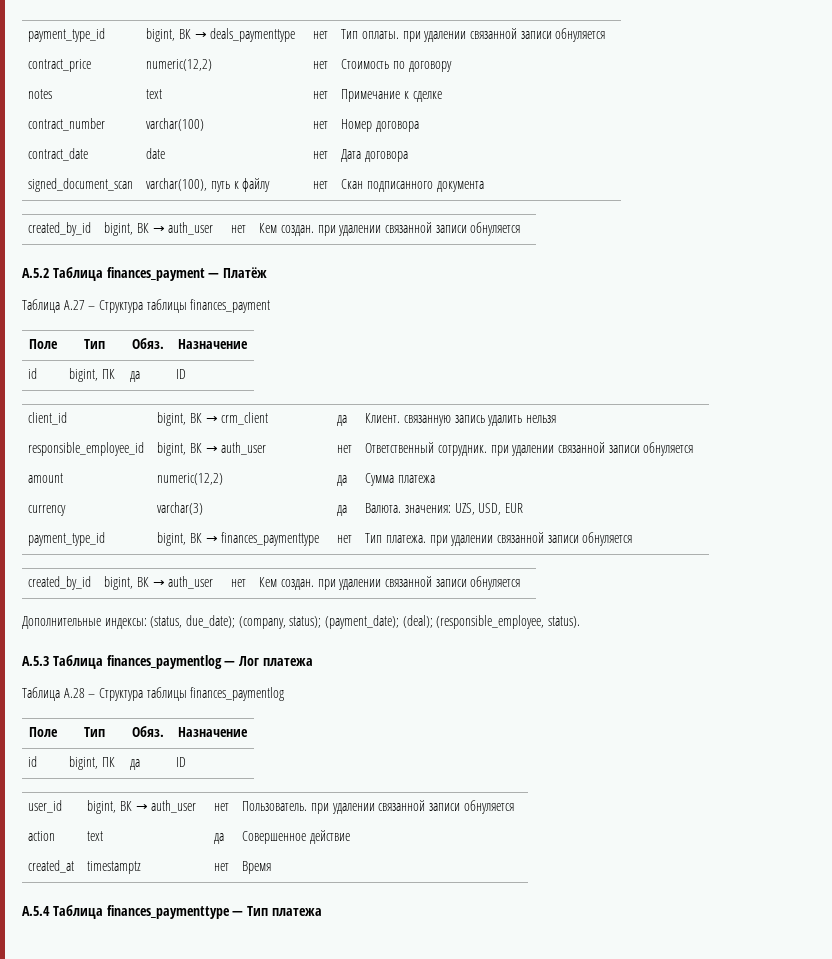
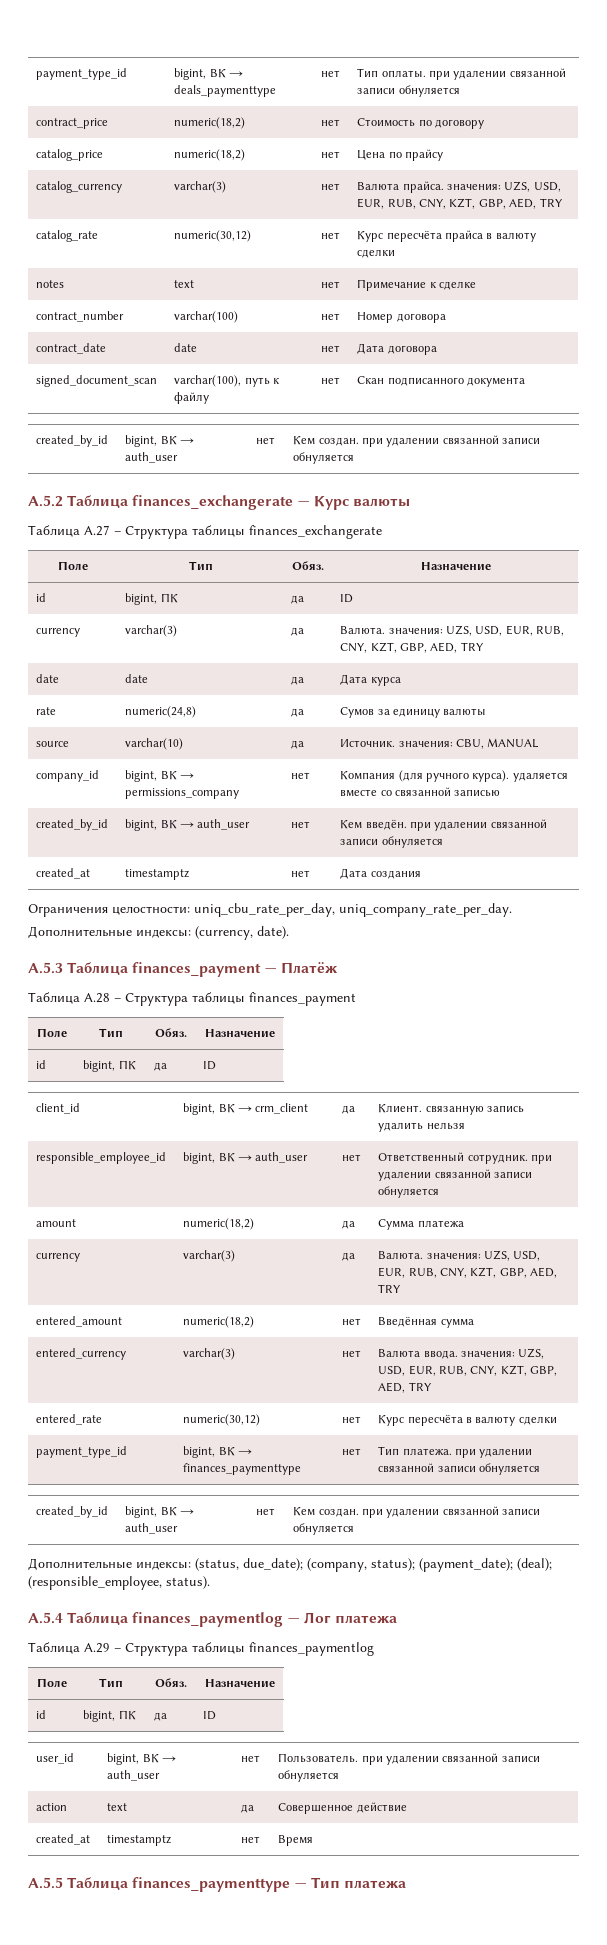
- contract_price | numeric(12,2) | нет | Стоимость по договору
+ contract_price | numeric(18,2) | нет | Стоимость по договору
+ catalog_price | numeric(18,2) | нет | Цена по прайсу
+ catalog_currency | varchar(3) | нет | Валюта прайса. значения: UZS, USD, EUR, RUB, CNY, KZT, GBP, AED, TRY
+ catalog_rate | numeric(30,12) | нет | Курс пересчёта прайса в валюту сделки
- А.5.2 Таблица finances_payment — Платёж
+ А.5.2 Таблица finances_exchangerate — Курс валюты
+ Таблица А.27 – Структура таблицы finances_exchangerate
+ Поле | Тип | Обяз. | Назначение
+ id | bigint, ПК | да | ID
+ currency | varchar(3) | да | Валюта. значения: UZS, USD, EUR, RUB, CNY, KZT, GBP, AED, TRY
+ date | date | да | Дата курса
+ rate | numeric(24,8) | да | Сумов за единицу валюты
+ source | varchar(10) | да | Источник. значения: CBU, MANUAL
+ company_id | bigint, ВК → permissions_company | нет | Компания (для ручного курса). удаляется вместе со связанной записью
+ created_by_id | bigint, ВК → auth_user | нет | Кем введён. при удалении связанной записи обнуляется
+ created_at | timestamptz | нет | Дата создания
+ Ограничения целостности: uniq_cbu_rate_per_day, uniq_company_rate_per_day.
+ Дополнительные индексы: (currency, date).
+ А.5.3 Таблица finances_payment — Платёж
- Таблица А.27 – Структура таблицы finances_payment
+ Таблица А.28 – Структура таблицы finances_payment
- amount | numeric(12,2) | да | Сумма платежа
- currency | varchar(3) | да | Валюта. значения: UZS, USD, EUR
+ amount | numeric(18,2) | да | Сумма платежа
+ currency | varchar(3) | да | Валюта. значения: UZS, USD, EUR, RUB, CNY, KZT, GBP, AED, TRY
+ entered_amount | numeric(18,2) | нет | Введённая сумма
+ entered_currency | varchar(3) | нет | Валюта ввода. значения: UZS, USD, EUR, RUB, CNY, KZT, GBP, AED, TRY
+ entered_rate | numeric(30,12) | нет | Курс пересчёта в валюту сделки
- А.5.3 Таблица finances_paymentlog — Лог платежа
+ А.5.4 Таблица finances_paymentlog — Лог платежа
- Таблица А.28 – Структура таблицы finances_paymentlog
+ Таблица А.29 – Структура таблицы finances_paymentlog
- А.5.4 Таблица finances_paymenttype — Тип платежа
+ А.5.5 Таблица finances_paymenttype — Тип платежа

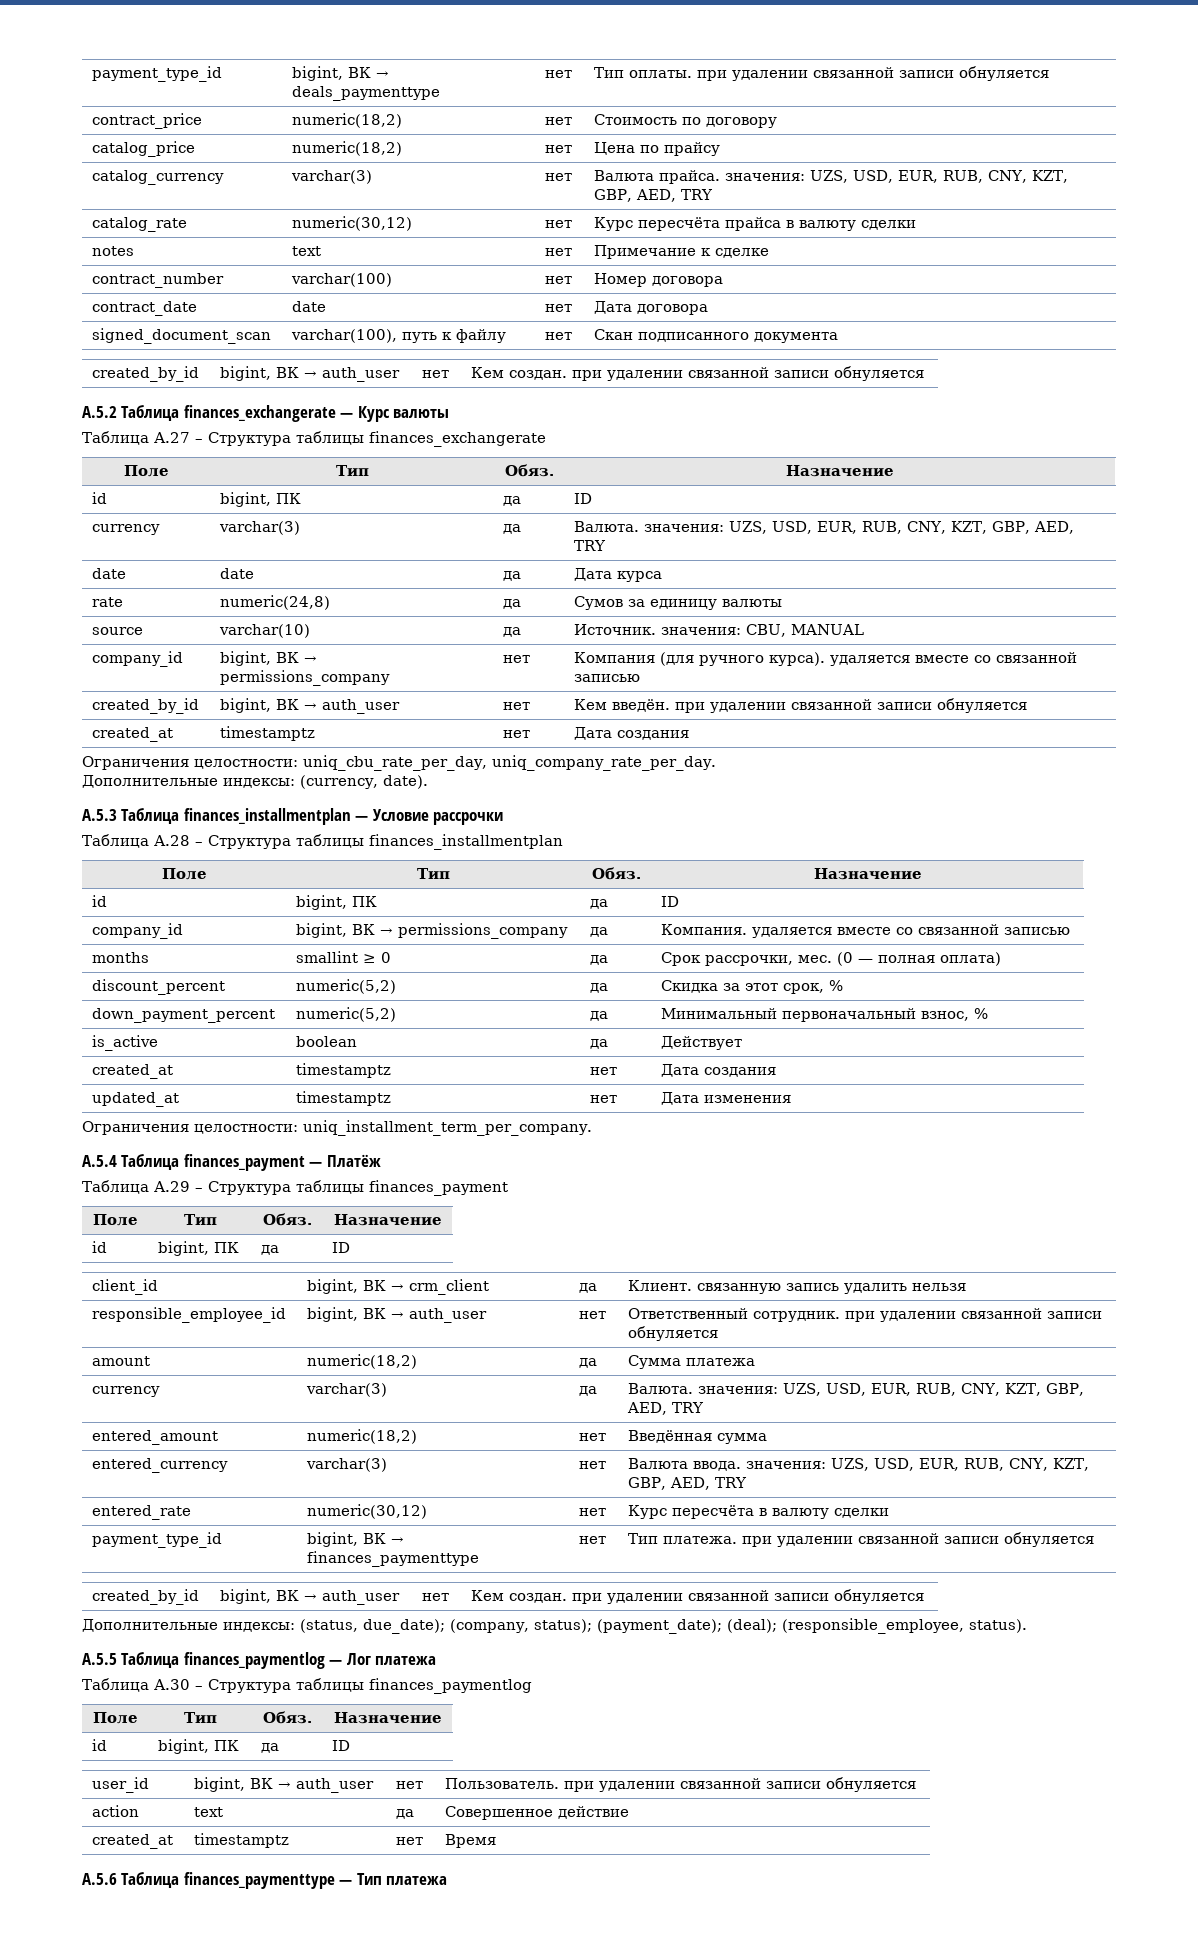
- А.5.3 Таблица finances_payment — Платёж
+ А.5.3 Таблица finances_installmentplan — Условие рассрочки
+ Таблица А.28 – Структура таблицы finances_installmentplan
+ Поле | Тип | Обяз. | Назначение
+ id | bigint, ПК | да | ID
+ company_id | bigint, ВК → permissions_company | да | Компания. удаляется вместе со связанной записью
+ months | smallint ≥ 0 | да | Срок рассрочки, мес. (0 — полная оплата)
+ discount_percent | numeric(5,2) | да | Скидка за этот срок, %
+ down_payment_percent | numeric(5,2) | да | Минимальный первоначальный взнос, %
+ is_active | boolean | да | Действует
+ created_at | timestamptz | нет | Дата создания
+ updated_at | timestamptz | нет | Дата изменения
+ Ограничения целостности: uniq_installment_term_per_company.
+ А.5.4 Таблица finances_payment — Платёж
- Таблица А.28 – Структура таблицы finances_payment
+ Таблица А.29 – Структура таблицы finances_payment
- А.5.4 Таблица finances_paymentlog — Лог платежа
+ А.5.5 Таблица finances_paymentlog — Лог платежа
- Таблица А.29 – Структура таблицы finances_paymentlog
+ Таблица А.30 – Структура таблицы finances_paymentlog
- А.5.5 Таблица finances_paymenttype — Тип платежа
+ А.5.6 Таблица finances_paymenttype — Тип платежа

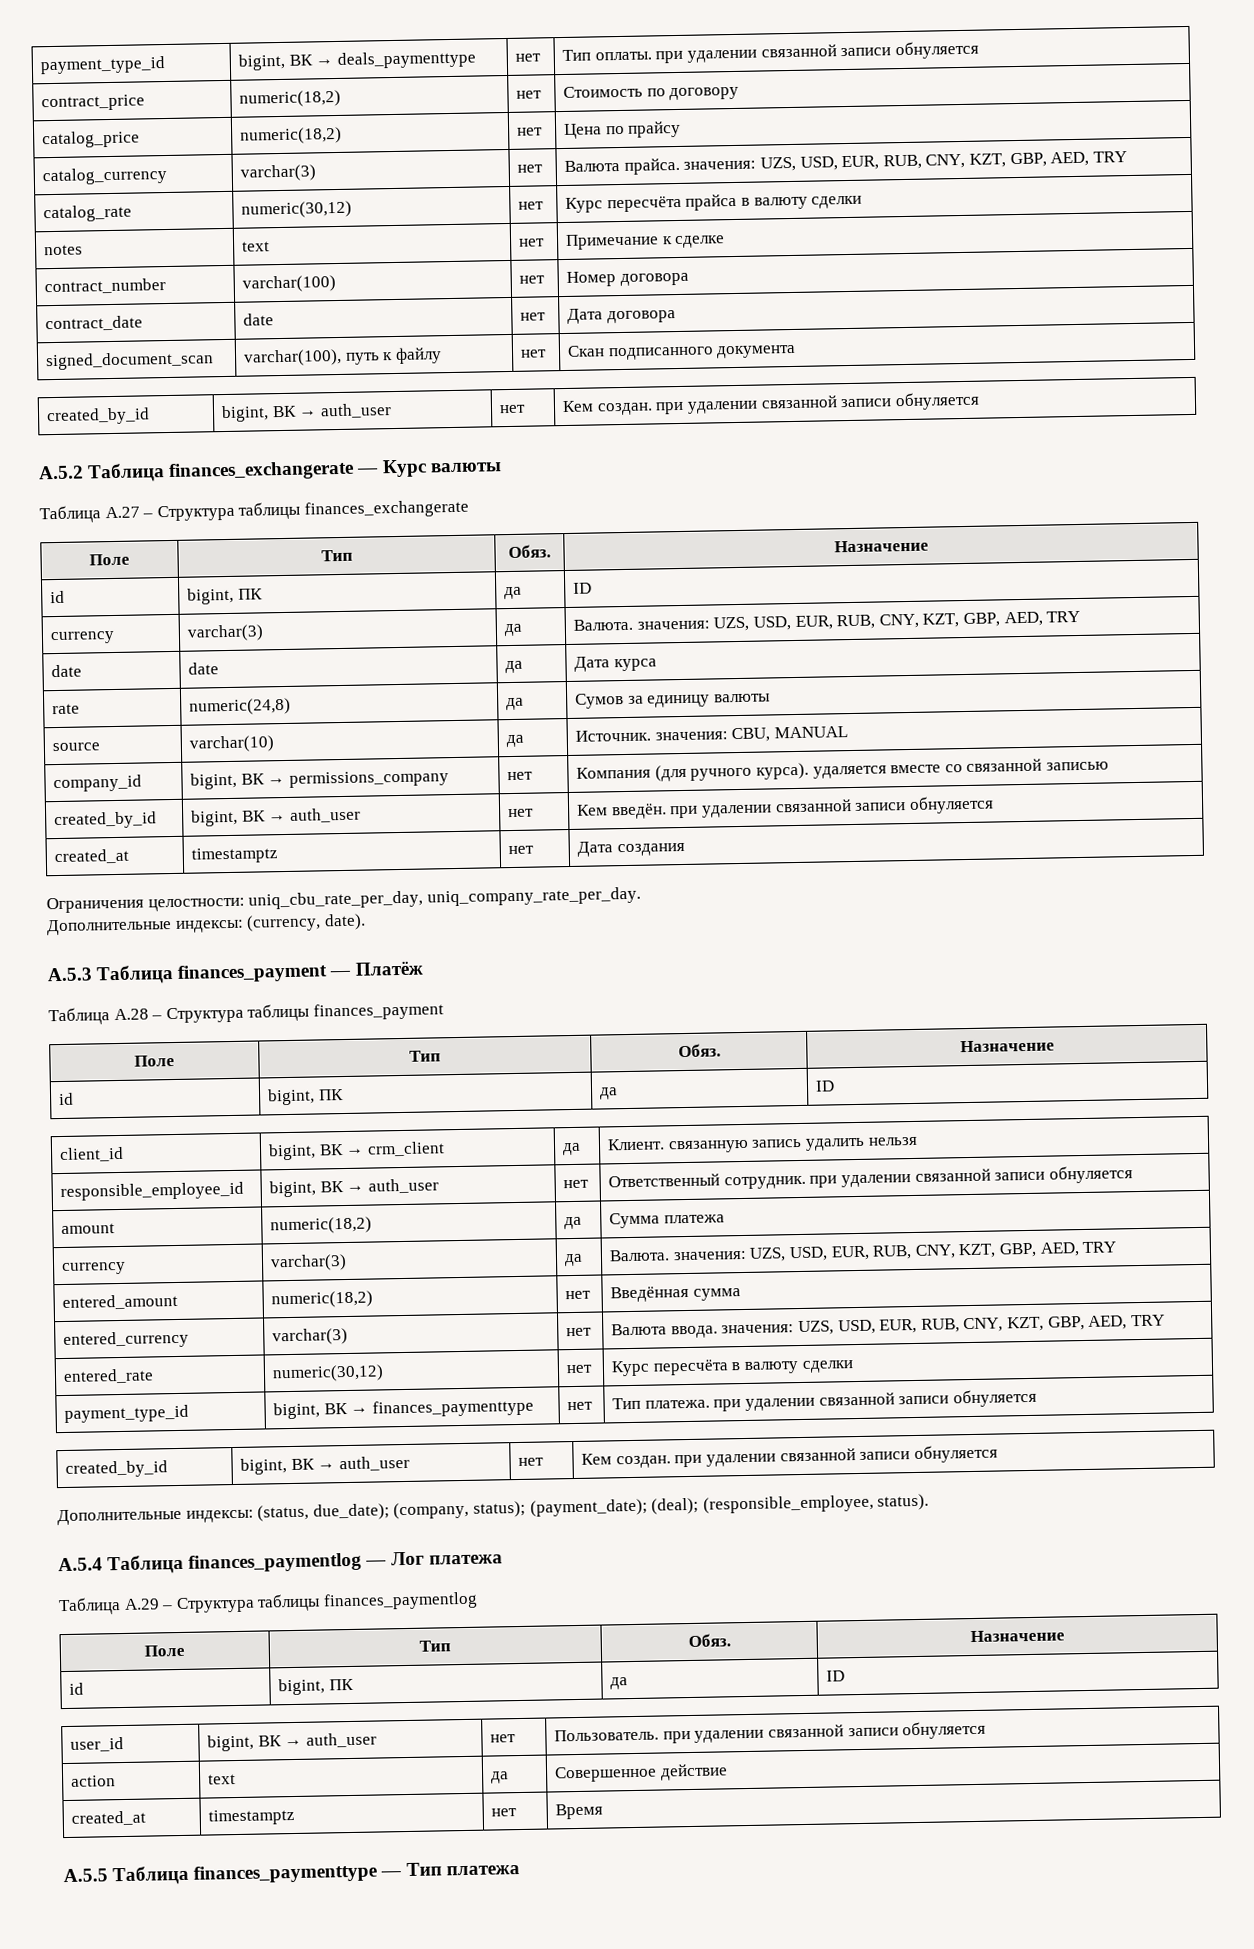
- А.5.3 Таблица finances_installmentplan — Условие рассрочки
- Таблица А.28 – Структура таблицы finances_installmentplan
- Поле | Тип | Обяз. | Назначение
- id | bigint, ПК | да | ID
- company_id | bigint, ВК → permissions_company | да | Компания. удаляется вместе со связанной записью
- months | smallint ≥ 0 | да | Срок рассрочки, мес. (0 — полная оплата)
- discount_percent | numeric(5,2) | да | Скидка за этот срок, %
- down_payment_percent | numeric(5,2) | да | Минимальный первоначальный взнос, %
- is_active | boolean | да | Действует
- created_at | timestamptz | нет | Дата создания
- updated_at | timestamptz | нет | Дата изменения
- Ограничения целостности: uniq_installment_term_per_company.
- А.5.4 Таблица finances_payment — Платёж
+ А.5.3 Таблица finances_payment — Платёж
- Таблица А.29 – Структура таблицы finances_payment
+ Таблица А.28 – Структура таблицы finances_payment
- А.5.5 Таблица finances_paymentlog — Лог платежа
+ А.5.4 Таблица finances_paymentlog — Лог платежа
- Таблица А.30 – Структура таблицы finances_paymentlog
+ Таблица А.29 – Структура таблицы finances_paymentlog
- А.5.6 Таблица finances_paymenttype — Тип платежа
+ А.5.5 Таблица finances_paymenttype — Тип платежа

